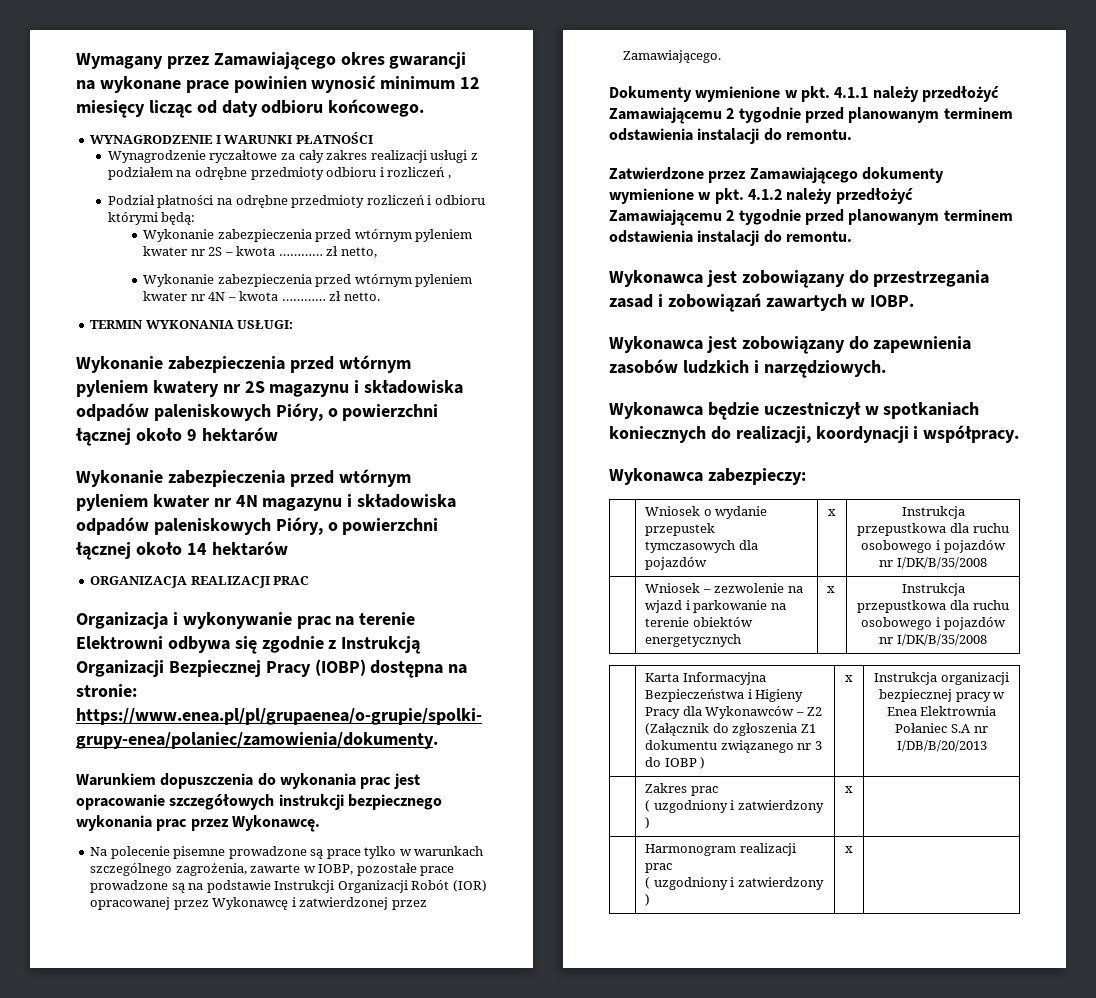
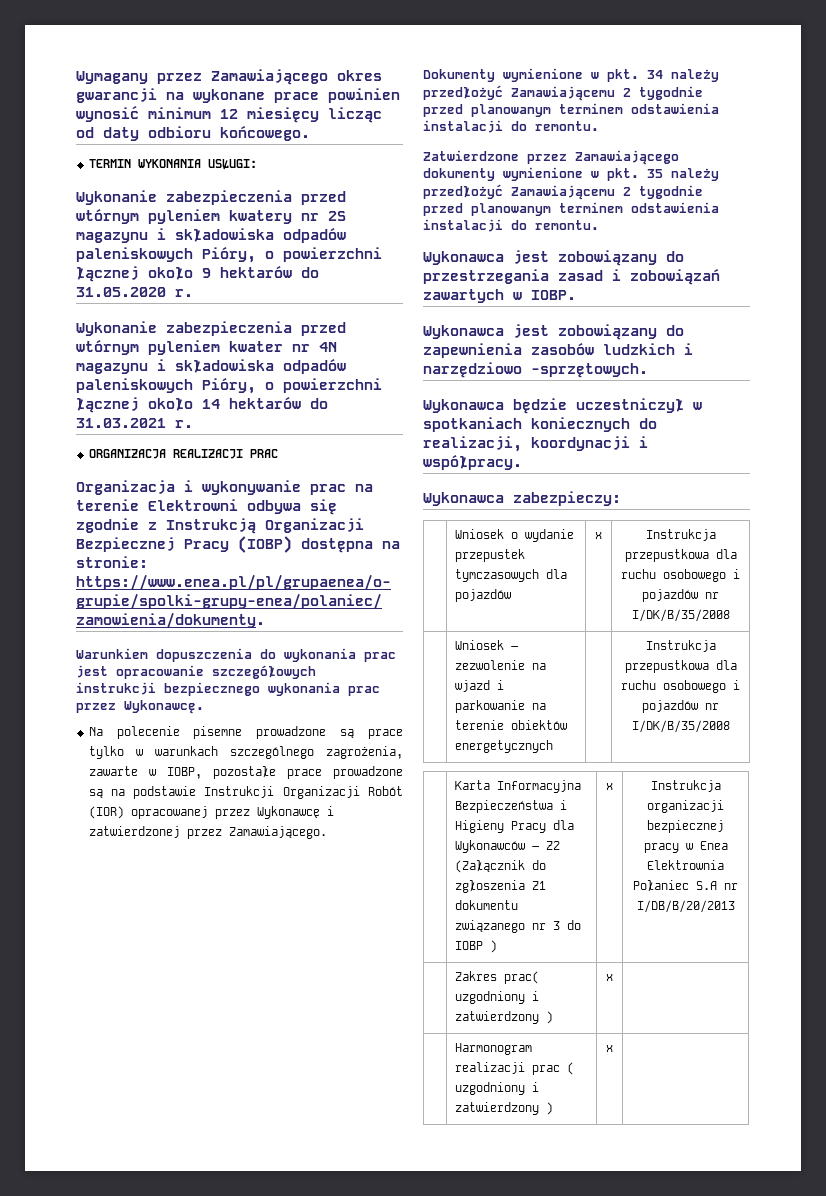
- WYNAGRODZENIE I WARUNKI PŁATNOŚCI
- Wynagrodzenie ryczałtowe za cały zakres realizacji usługi z podziałem na odrębne przedmioty odbioru i rozliczeń ,
- Podział płatności na odrębne przedmioty rozliczeń i odbioru którymi będą:
- Wykonanie zabezpieczenia przed wtórnym pyleniem kwater nr 2S – kwota ………… zł netto,
- Wykonanie zabezpieczenia przed wtórnym pyleniem kwater nr 4N – kwota ………… zł netto.
- Wykonanie zabezpieczenia przed wtórnym pyleniem kwatery nr 2S magazynu i składowiska odpadów paleniskowych Pióry, o powierzchni łącznej około 9 hektarów
+ Wykonanie zabezpieczenia przed wtórnym pyleniem kwatery nr 2S magazynu i składowiska odpadów paleniskowych Pióry, o powierzchni łącznej około 9 hektarów do 31.05.2020 r.
- Wykonanie zabezpieczenia przed wtórnym pyleniem kwater nr 4N magazynu i składowiska odpadów paleniskowych Pióry, o powierzchni łącznej około 14 hektarów
+ Wykonanie zabezpieczenia przed wtórnym pyleniem kwater nr 4N magazynu i składowiska odpadów paleniskowych Pióry, o powierzchni łącznej około 14 hektarów do 31.03.2021 r.
- Dokumenty wymienione w pkt. 4.1.1 należy przedłożyć Zamawiającemu 2 tygodnie przed planowanym terminem odstawienia instalacji do remontu.
+ Dokumenty wymienione w pkt. 34 należy przedłożyć Zamawiającemu 2 tygodnie przed planowanym terminem odstawienia instalacji do remontu.
- Zatwierdzone przez Zamawiającego dokumenty wymienione w pkt. 4.1.2 należy przedłożyć Zamawiającemu 2 tygodnie przed planowanym terminem odstawienia instalacji do remontu.
+ Zatwierdzone przez Zamawiającego dokumenty wymienione w pkt. 35 należy przedłożyć Zamawiającemu 2 tygodnie przed planowanym terminem odstawienia instalacji do remontu.
- Wykonawca jest zobowiązany do zapewnienia zasobów ludzkich i narzędziowych.
+ Wykonawca jest zobowiązany do zapewnienia zasobów ludzkich i narzędziowo -sprzętowych.
- | Wniosek – zezwolenie na wjazd i parkowanie na terenie obiektów energetycznych | x | Instrukcja przepustkowa dla ruchu osobowego i pojazdów nr I/DK/B/35/2008
+ | Wniosek – zezwolenie na wjazd i parkowanie na terenie obiektów energetycznych | | Instrukcja przepustkowa dla ruchu osobowego i pojazdów nr I/DK/B/35/2008
- | Zakres prac
- ( uzgodniony i zatwierdzony ) | x |
+ | Zakres prac( uzgodniony i zatwierdzony ) | x |
- | Harmonogram realizacji prac
- ( uzgodniony i zatwierdzony ) | x |
+ | Harmonogram realizacji prac ( uzgodniony i zatwierdzony ) | x |

